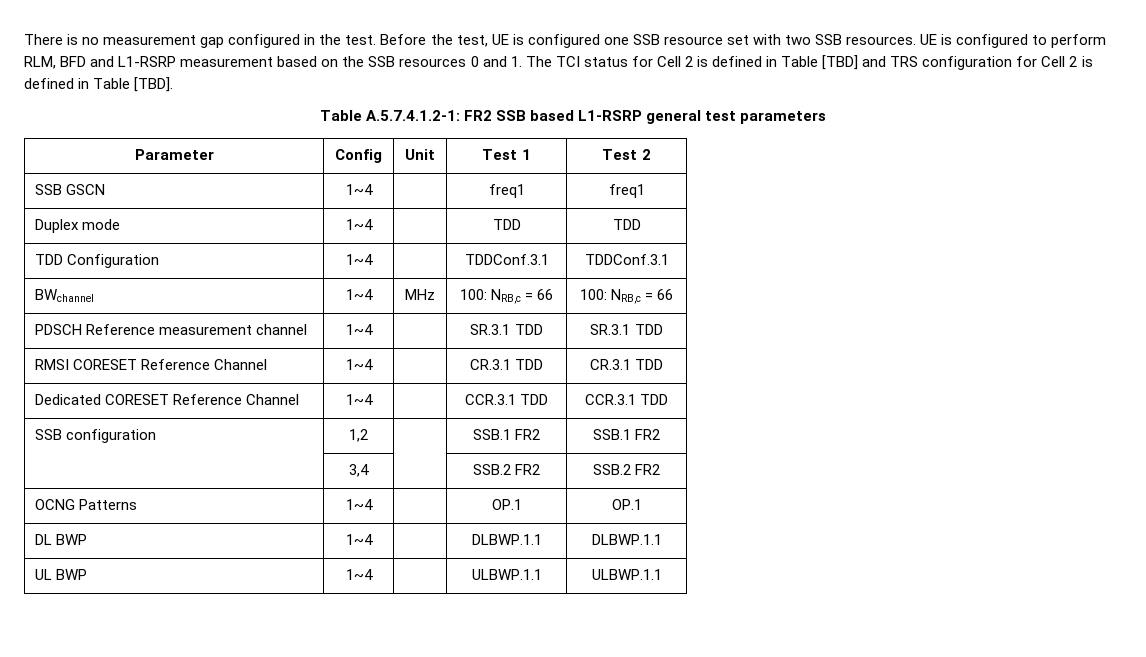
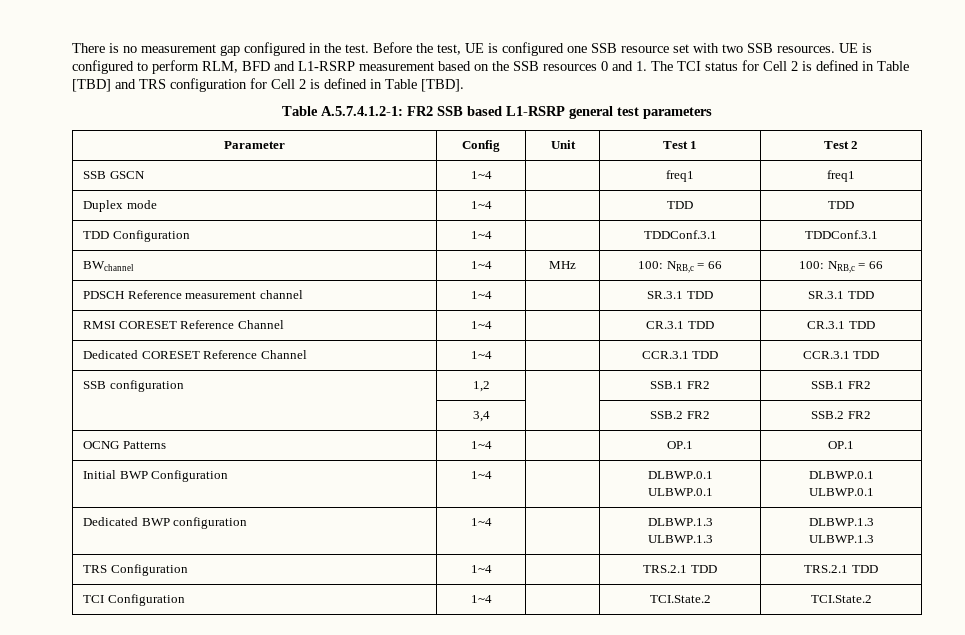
- DL BWP | 1~4 | | DLBWP.1.1 | DLBWP.1.1
- UL BWP | 1~4 | | ULBWP.1.1 | ULBWP.1.1
+ Initial BWP Configuration | 1~4 | | DLBWP.0.1
+ ULBWP.0.1 | DLBWP.0.1
+ ULBWP.0.1
+ Dedicated BWP configuration | 1~4 | | DLBWP.1.3
+ ULBWP.1.3 | DLBWP.1.3
+ ULBWP.1.3
+ TRS Configuration | 1~4 | | TRS.2.1 TDD | TRS.2.1 TDD
+ TCI Configuration | 1~4 | | TCI.State.2 | TCI.State.2

